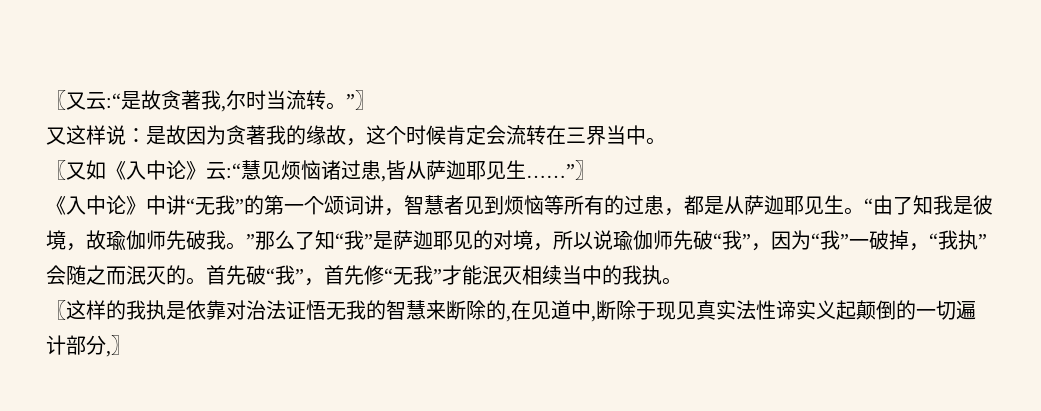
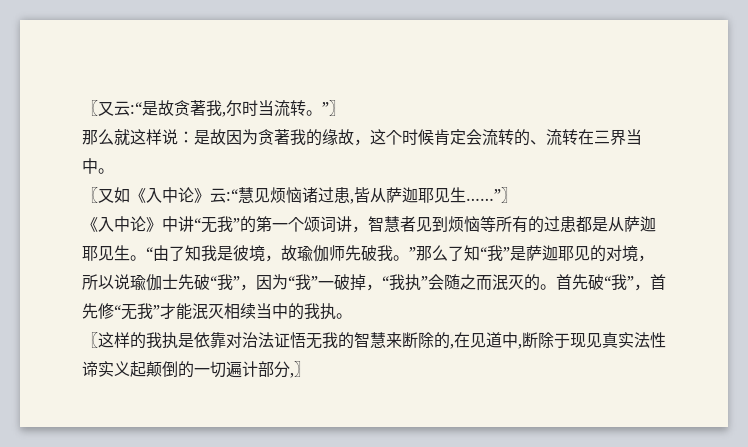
- 又这样说：是故因为贪著我的缘故，这个时候肯定会流转在三界当中。
+ 那么就这样说：是故因为贪著我的缘故，这个时候肯定会流转的、流转在三界当中。
- 《入中论》中讲“无我”的第一个颂词讲，智慧者见到烦恼等所有的过患，都是从萨迦耶见生。
+ 《入中论》中讲“无我”的第一个颂词讲，智慧者见到烦恼等所有的过患都是从萨迦耶见生。
- “由了知我是彼境，故瑜伽师先破我。”那么了知“我”是萨迦耶见的对境，所以说瑜伽师先破“我”，因为“我”一破掉，“我执”会随之而泯灭的。
+ “由了知我是彼境，故瑜伽师先破我。”那么了知“我”是萨迦耶见的对境，所以说瑜伽士先破“我”，因为“我”一破掉，“我执”会随之而泯灭的。

